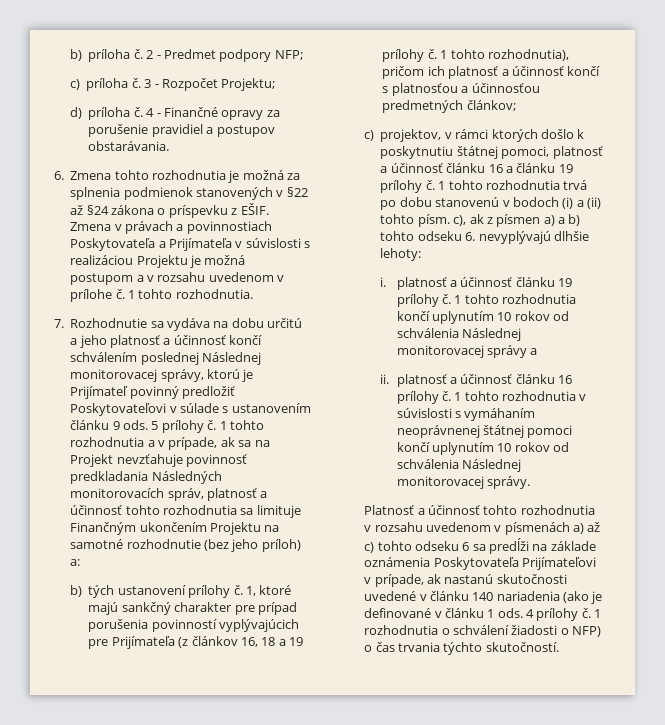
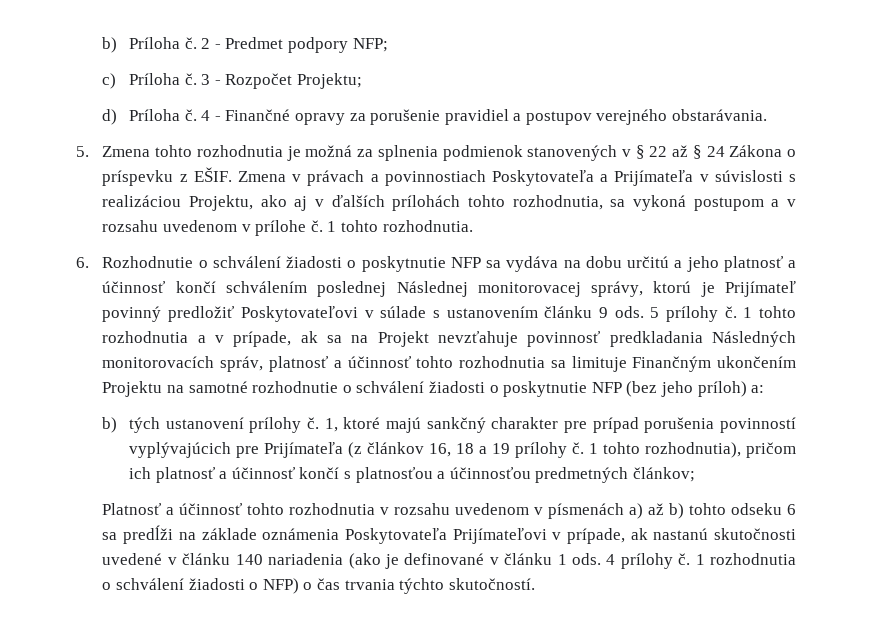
- b) príloha č.
+ b) Príloha č.
- c) príloha č.
+ c) Príloha č.
- d) príloha č.
+ d) Príloha č.
- 4 - Finančné opravy za porušenie pravidiel a postupov obstarávania.
+ 4 - Finančné opravy za porušenie pravidiel a postupov verejného obstarávania.
- 6. Zmena tohto rozhodnutia je možná za splnenia podmienok stanovených v §22 až §24 zákona o príspevku z EŠIF.
+ 5. Zmena tohto rozhodnutia je možná za splnenia podmienok stanovených v § 22 až § 24 Zákona o príspevku z EŠIF.
- Zmena v právach a povinnostiach Poskytovateľa a Prijímateľa v súvislosti s realizáciou Projektu je možná postupom a v rozsahu uvedenom v prílohe č.
+ Zmena v právach a povinnostiach Poskytovateľa a Prijímateľa v súvislosti s realizáciou Projektu, ako aj v ďalších prílohách tohto rozhodnutia, sa vykoná postupom a v rozsahu uvedenom v prílohe č.
- 7. Rozhodnutie sa vydáva na dobu určitú a jeho platnosť a účinnosť končí schválením poslednej Následnej monitorovacej správy, ktorú je Prijímateľ povinný predložiť Poskytovateľovi v súlade s ustanovením článku 9 ods.
+ 6. Rozhodnutie o schválení žiadosti o poskytnutie NFP sa vydáva na dobu určitú a jeho platnosť a účinnosť končí schválením poslednej Následnej monitorovacej správy, ktorú je Prijímateľ povinný predložiť Poskytovateľovi v súlade s ustanovením článku 9 ods.
- 1 tohto rozhodnutia a v prípade, ak sa na Projekt nevzťahuje povinnosť predkladania Následných monitorovacích správ, platnosť a účinnosť tohto rozhodnutia sa limituje Finančným ukončením Projektu na samotné rozhodnutie (bez jeho príloh) a:
+ 1 tohto rozhodnutia a v prípade, ak sa na Projekt nevzťahuje povinnosť predkladania Následných monitorovacích správ, platnosť a účinnosť tohto rozhodnutia sa limituje Finančným ukončením Projektu na samotné rozhodnutie o schválení žiadosti o poskytnutie NFP (bez jeho príloh) a:
- c) projektov, v rámci ktorých došlo k poskytnutiu štátnej pomoci, platnosť a účinnosť článku 16 a článku 19 prílohy č. 1 tohto rozhodnutia trvá po dobu stanovenú v bodoch (i) a (ii) tohto písm. c), ak z písmen a) a b) tohto odseku 6. nevyplývajú dlhšie lehoty:
- i. platnosť a účinnosť článku 19 prílohy č. 1 tohto rozhodnutia končí uplynutím 10 rokov od schválenia Následnej monitorovacej správy a
- ii. platnosť a účinnosť článku 16 prílohy č. 1 tohto rozhodnutia v súvislosti s vymáhaním neoprávnenej štátnej pomoci končí uplynutím 10 rokov od schválenia Následnej monitorovacej správy.
- Platnosť a účinnosť tohto rozhodnutia v rozsahu uvedenom v písmenách a) až c) tohto odseku 6 sa predĺži na základe oznámenia Poskytovateľa Prijímateľovi v prípade, ak nastanú skutočnosti uvedené v článku 140 nariadenia (ako je definované v článku 1 ods.
+ Platnosť a účinnosť tohto rozhodnutia v rozsahu uvedenom v písmenách a) až b) tohto odseku 6 sa predĺži na základe oznámenia Poskytovateľa Prijímateľovi v prípade, ak nastanú skutočnosti uvedené v článku 140 nariadenia (ako je definované v článku 1 ods.

